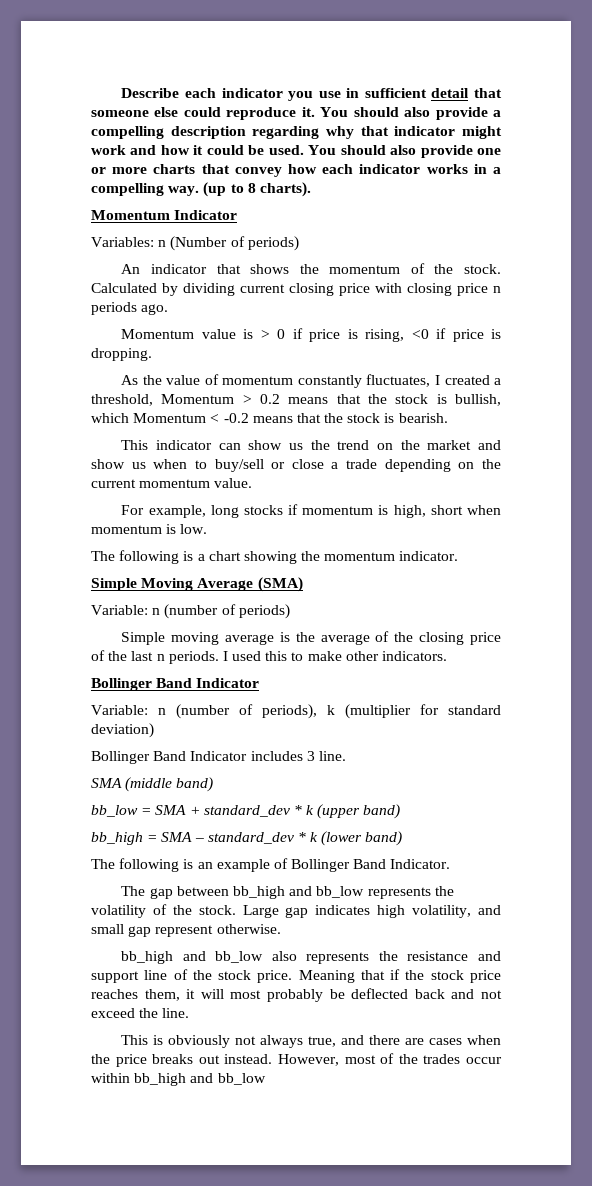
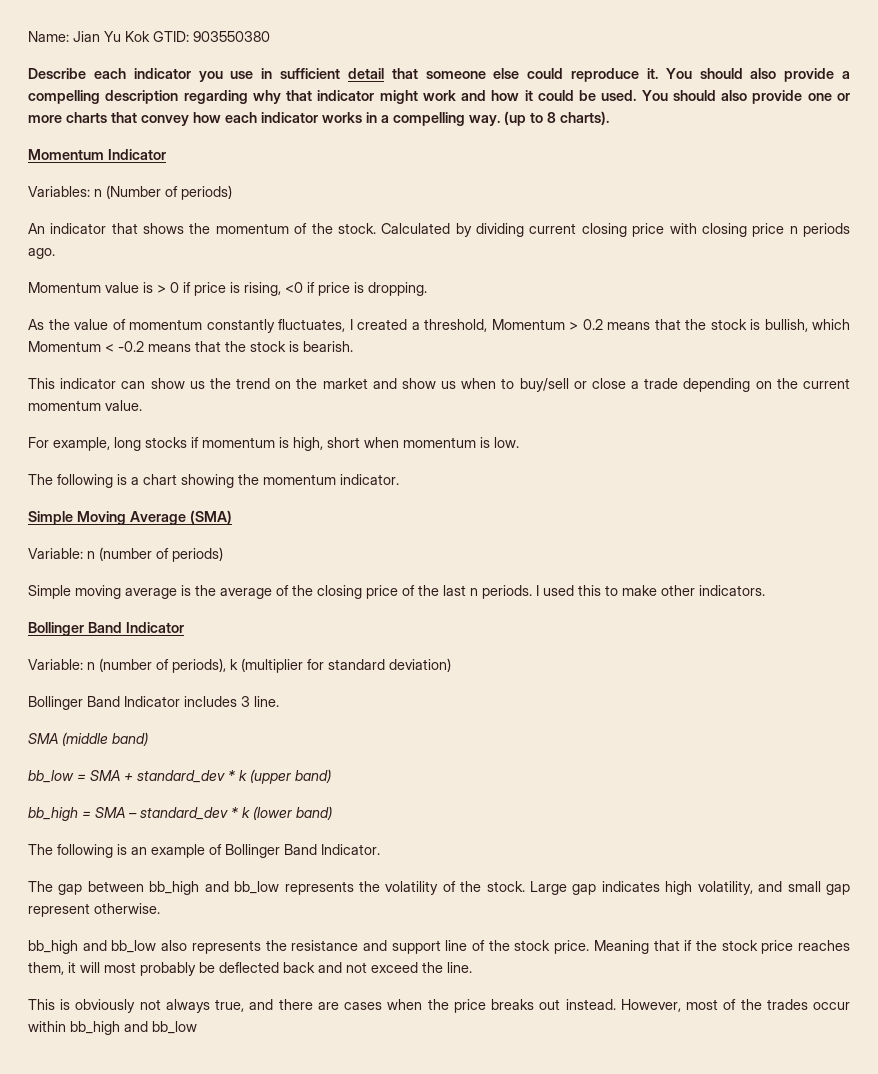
+ Name: Jian Yu Kok GTID: 903550380

